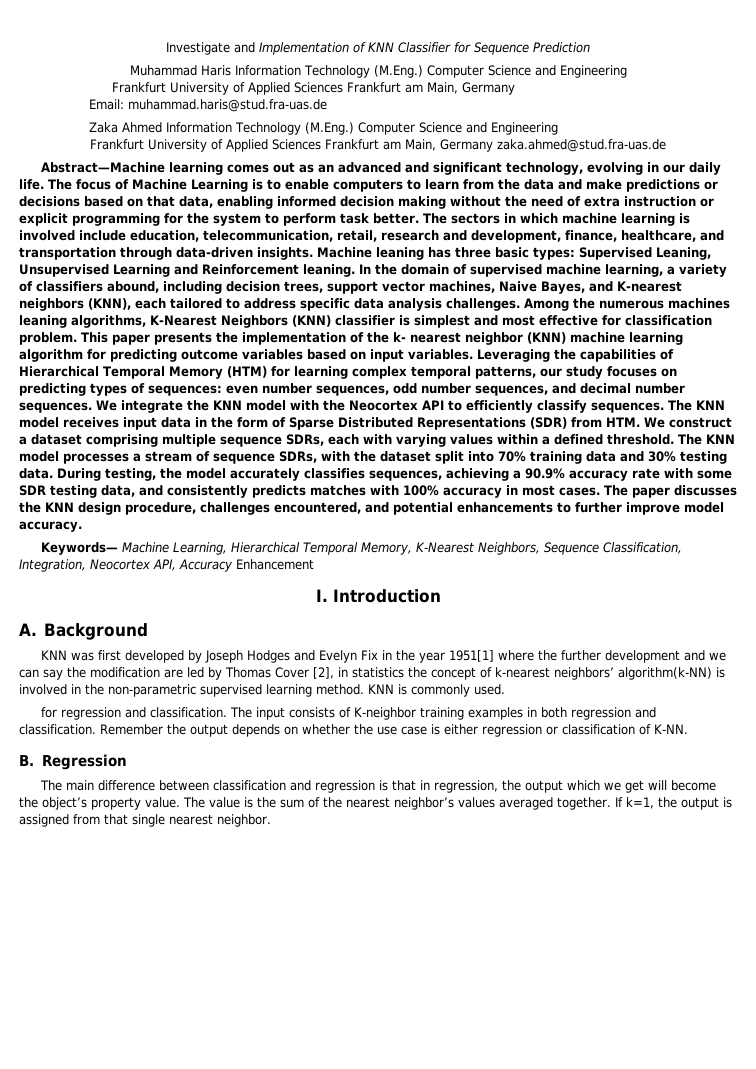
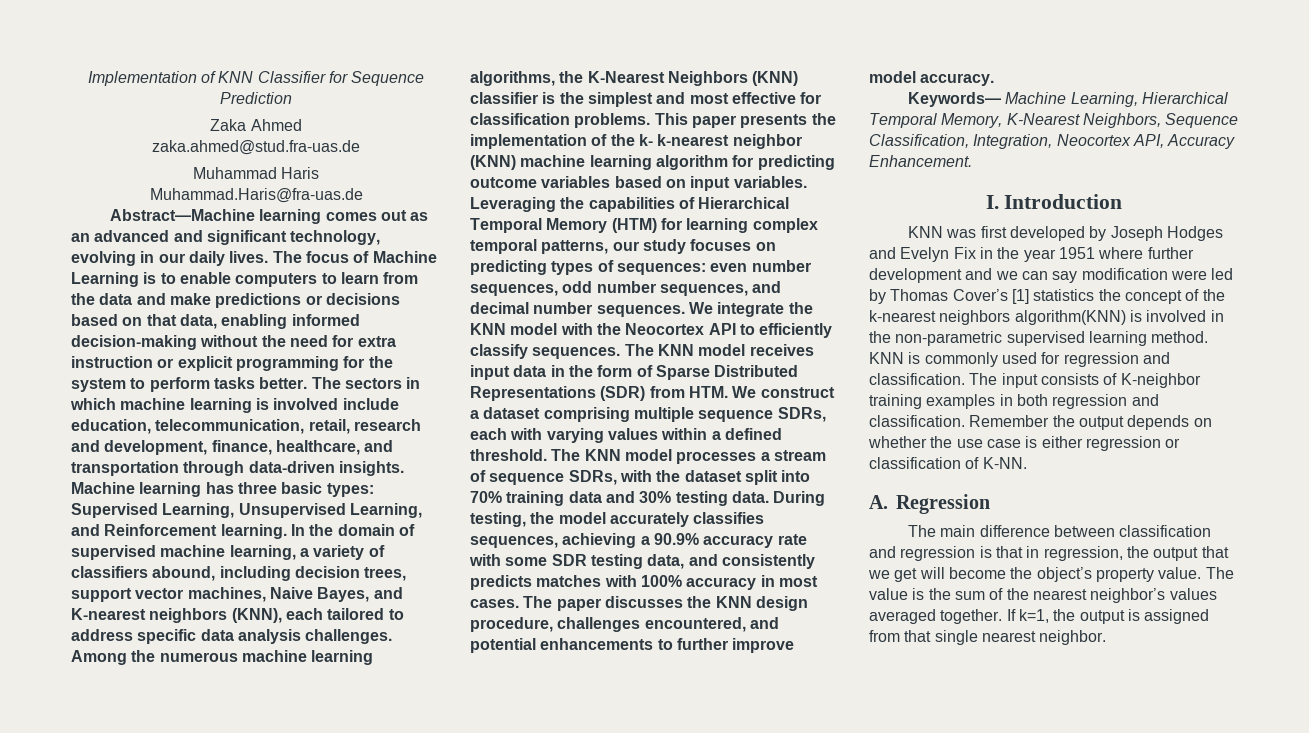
- Investigate and Implementation of KNN Classifier for Sequence Prediction
+ Implementation of KNN Classifier for Sequence Prediction
+ Zaka Ahmed
+ zaka.ahmed@stud.fra-uas.de
- Muhammad Haris Information Technology (M.Eng.) Computer Science and Engineering
- Frankfurt University of Applied Sciences Frankfurt am Main, Germany
- Email: muhammad.haris@stud.fra-uas.de
- Zaka Ahmed Information Technology (M.Eng.) Computer Science and Engineering
- Frankfurt University of Applied Sciences Frankfurt am Main, Germany zaka.ahmed@stud.fra-uas.de
+ Muhammad Haris
+ Muhammad.Haris@fra-uas.de
- Abstract—Machine learning comes out as an advanced and significant technology, evolving in our daily life.
+ Abstract—Machine learning comes out as an advanced and significant technology, evolving in our daily lives.
- The focus of Machine Learning is to enable computers to learn from the data and make predictions or decisions based on that data, enabling informed decision making without the need of extra instruction or explicit programming for the system to perform task better.
+ The focus of Machine Learning is to enable computers to learn from the data and make predictions or decisions based on that data, enabling informed decision-making without the need for extra instruction or explicit programming for the system to perform tasks better.
- Machine leaning has three basic types: Supervised Leaning, Unsupervised Learning and Reinforcement leaning.
+ Machine learning has three basic types: Supervised Learning, Unsupervised Learning, and Reinforcement learning.
- Among the numerous machines leaning algorithms, K-Nearest Neighbors (KNN) classifier is simplest and most effective for classification problem.
+ Among the numerous machine learning algorithms, the K-Nearest Neighbors (KNN) classifier is the simplest and most effective for classification problems.
- This paper presents the implementation of the k- nearest neighbor (KNN) machine learning algorithm for predicting outcome variables based on input variables.
+ This paper presents the implementation of the k- k-nearest neighbor (KNN) machine learning algorithm for predicting outcome variables based on input variables.
- Keywords— Machine Learning, Hierarchical Temporal Memory, K-Nearest Neighbors, Sequence Classification, Integration, Neocortex API, Accuracy Enhancement
+ Keywords— Machine Learning, Hierarchical Temporal Memory, K-Nearest Neighbors, Sequence Classification, Integration, Neocortex API, Accuracy Enhancement.
- A. Background
- KNN was first developed by Joseph Hodges and Evelyn Fix in the year 1951[1] where the further development and we can say the modification are led by Thomas Cover [2], in statistics the concept of k-nearest neighbors’ algorithm(k-NN) is involved in the non-parametric supervised learning method.
+ KNN was first developed by Joseph Hodges and Evelyn Fix in the year 1951 where further development and we can say modification were led by Thomas Cover’s [1] statistics the concept of the k-nearest neighbors algorithm(KNN) is involved in the non-parametric supervised learning method.
- KNN is commonly used.
- for regression and classification.
+ KNN is commonly used for regression and classification.
- B. Regression
+ A. Regression
- The main difference between classification and regression is that in regression, the output which we get will become the object’s property value.
+ The main difference between classification and regression is that in regression, the output that we get will become the object’s property value.

